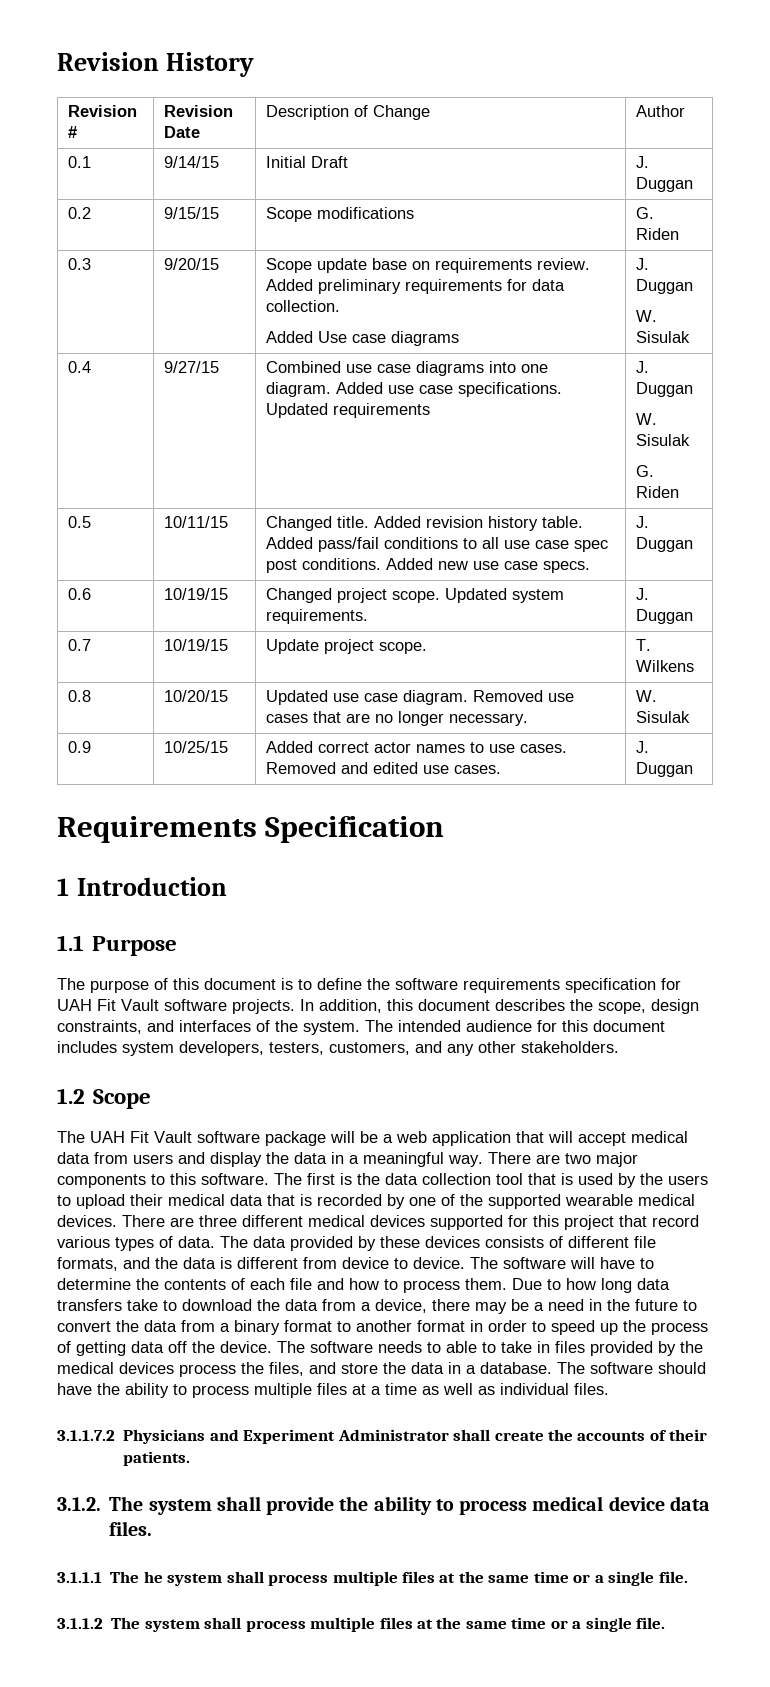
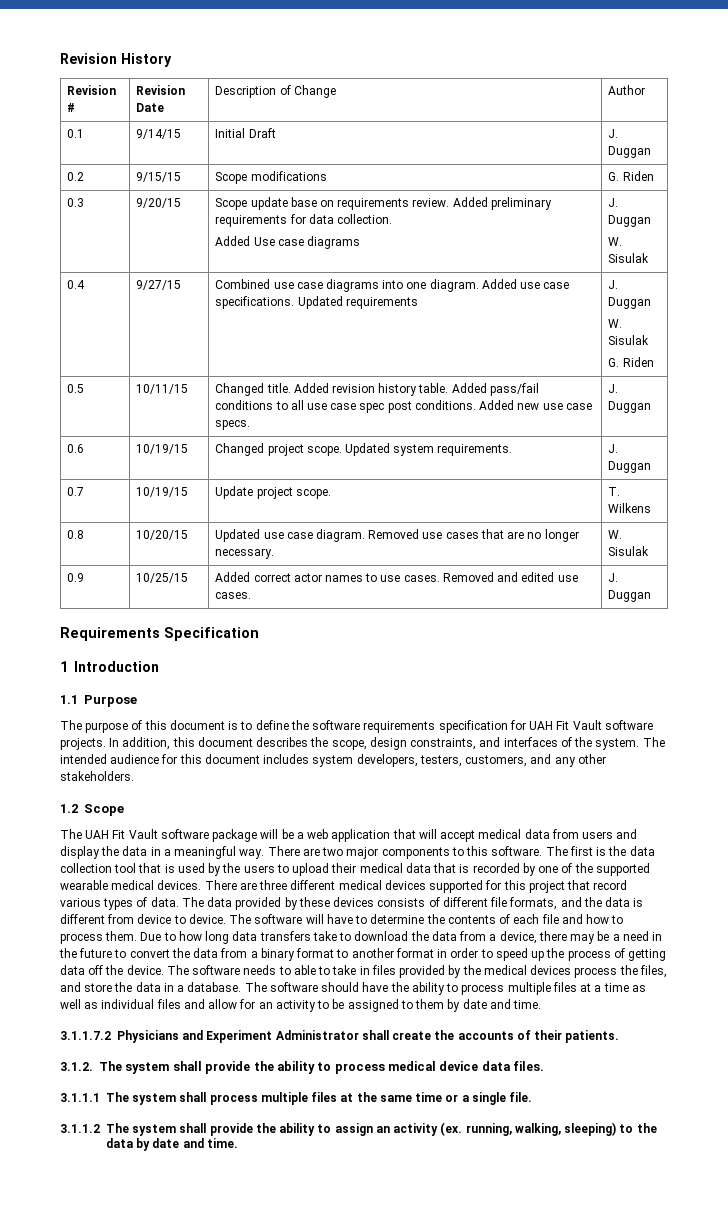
- The software should have the ability to process multiple files at a time as well as individual files.
+ The software should have the ability to process multiple files at a time as well as individual files and allow for an activity to be assigned to them by date and time.
- 3.1.1.1 The he system shall process multiple files at the same time or a single file.
+ 3.1.1.1 The system shall process multiple files at the same time or a single file.
- 3.1.1.2 The system shall process multiple files at the same time or a single file.
+ 3.1.1.2 The system shall provide the ability to assign an activity (ex. running, walking, sleeping) to the data by date and time.

